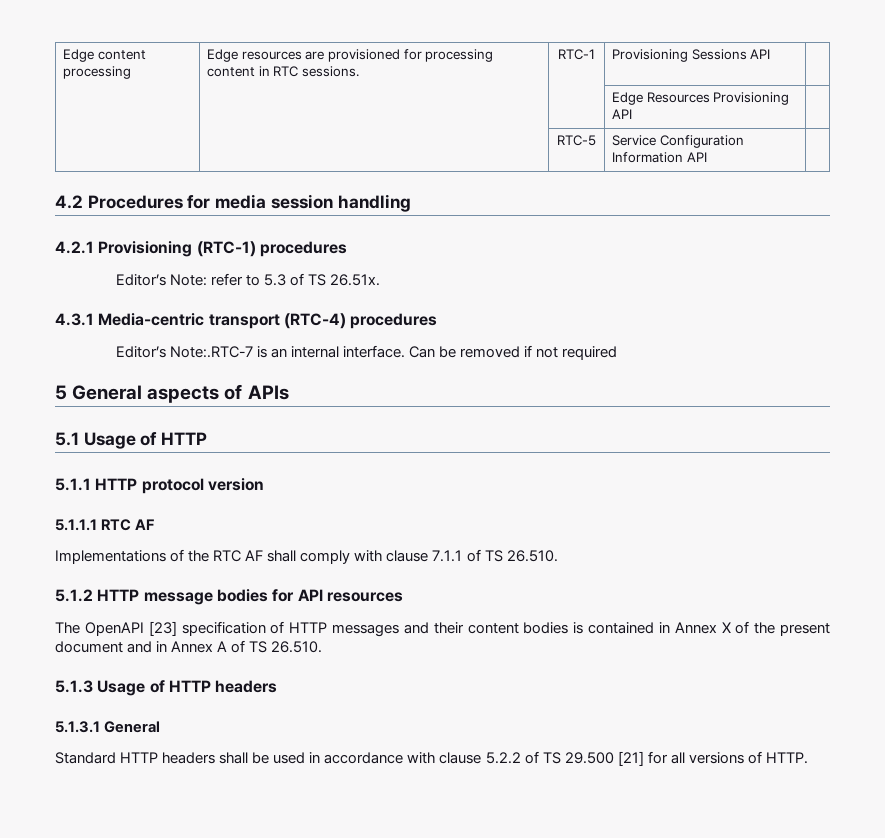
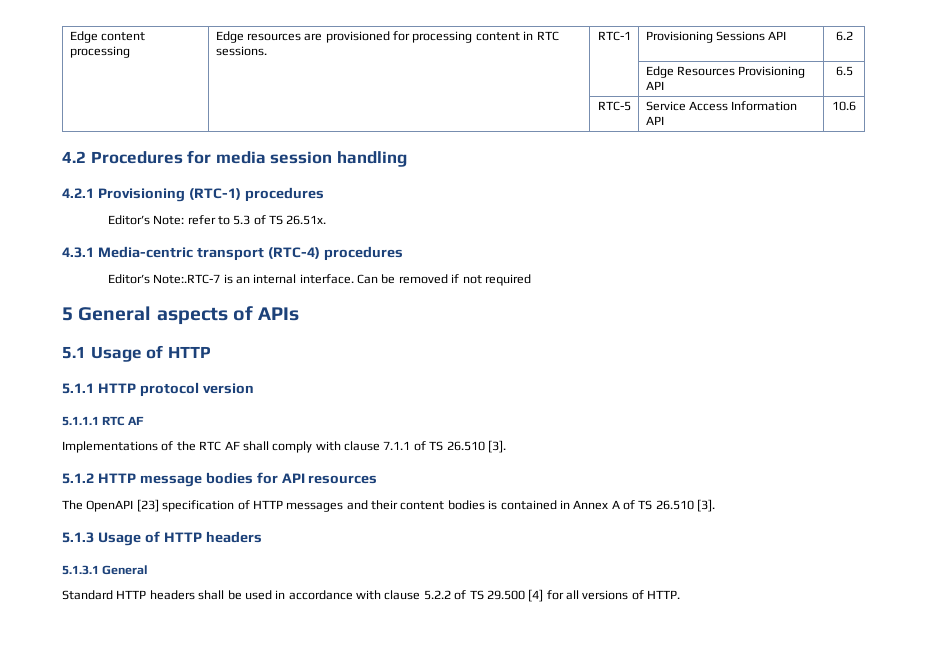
- Edge content processing | Edge resources are provisioned for processing content in RTC sessions. | RTC-1 | Provisioning Sessions API |
+ Edge content processing | Edge resources are provisioned for processing content in RTC sessions. | RTC-1 | Provisioning Sessions API | 6.2
- | | | Edge Resources Provisioning API |
+ | | | Edge Resources Provisioning API | 6.5
- | | RTC-5 | Service Configuration Information API |
+ | | RTC-5 | Service Access Information API | 10.6
- Implementations of the RTC AF shall comply with clause 7.1.1 of TS 26.510.
+ Implementations of the RTC AF shall comply with clause 7.1.1 of TS 26.510 [3].
- The OpenAPI [23] specification of HTTP messages and their content bodies is contained in Annex X of the present document and in Annex A of TS 26.510.
+ The OpenAPI [23] specification of HTTP messages and their content bodies is contained in Annex A of TS 26.510 [3].
- Standard HTTP headers shall be used in accordance with clause 5.2.2 of TS 29.500 [21] for all versions of HTTP.
+ Standard HTTP headers shall be used in accordance with clause 5.2.2 of TS 29.500 [4] for all versions of HTTP.

